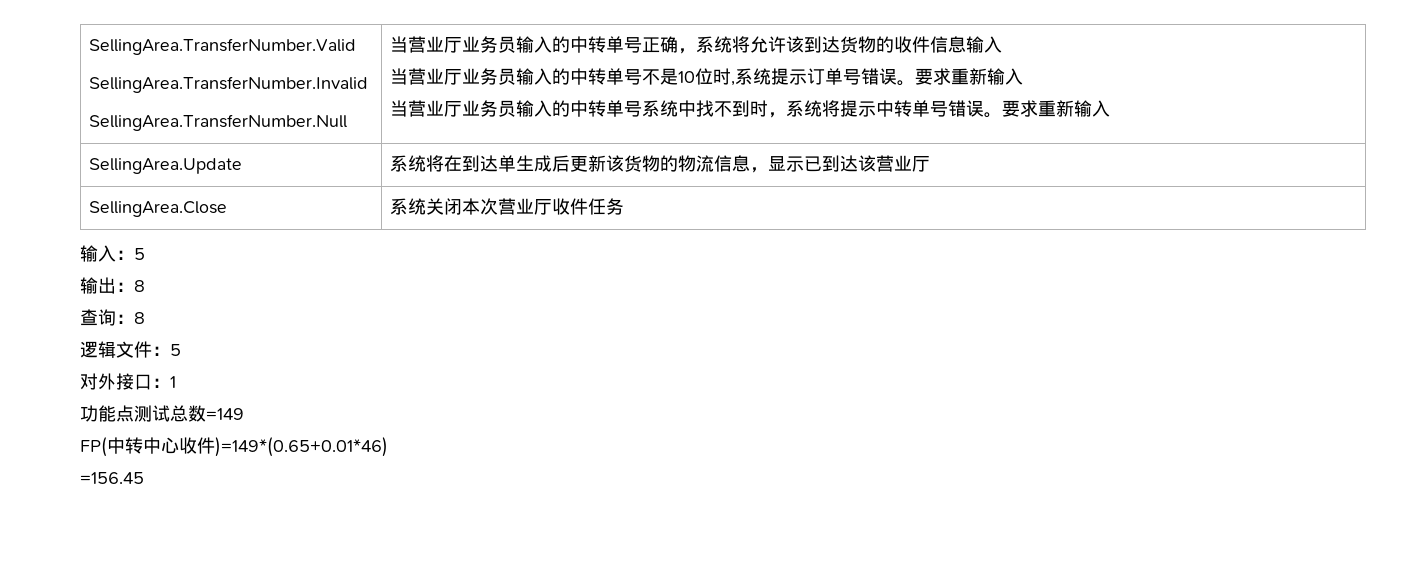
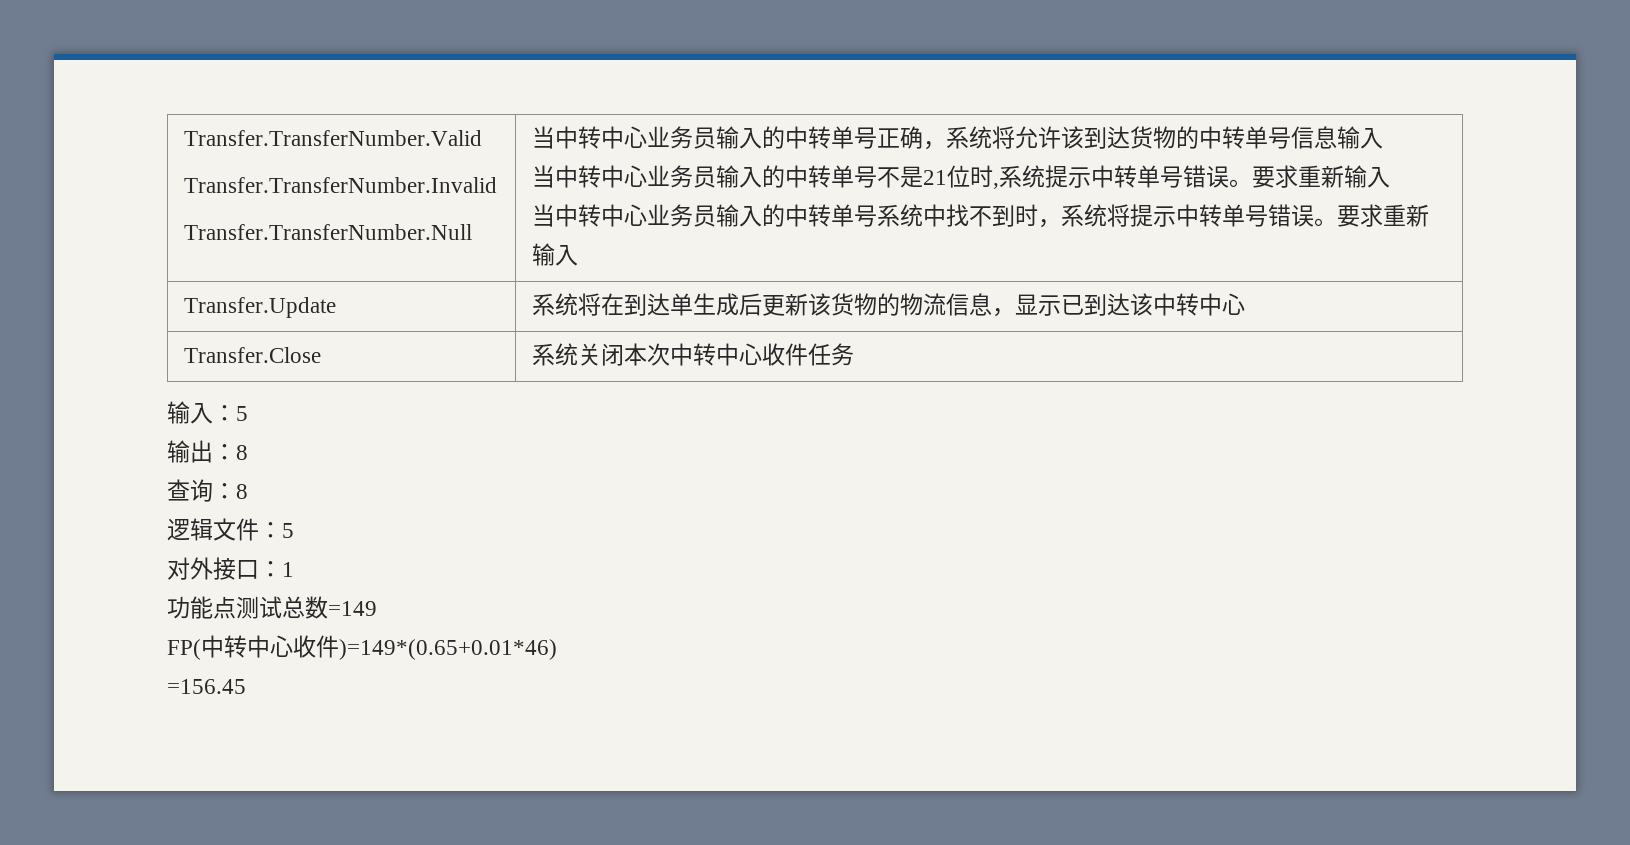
- SellingArea.TransferNumber.Valid
- SellingArea.TransferNumber.Invalid
- SellingArea.TransferNumber.Null | 当营业厅业务员输入的中转单号正确，系统将允许该到达货物的收件信息输入
+ Transfer.TransferNumber.Valid
+ Transfer.TransferNumber.Invalid
+ Transfer.TransferNumber.Null | 当中转中心业务员输入的中转单号正确，系统将允许该到达货物的中转单号信息输入
- 当营业厅业务员输入的中转单号不是10位时,系统提示订单号错误。
+ 当中转中心业务员输入的中转单号不是21位时,系统提示中转单号错误。
- 当营业厅业务员输入的中转单号系统中找不到时，系统将提示中转单号错误。
+ 当中转中心业务员输入的中转单号系统中找不到时，系统将提示中转单号错误。
- SellingArea.Update | 系统将在到达单生成后更新该货物的物流信息，显示已到达该营业厅
- SellingArea.Close | 系统关闭本次营业厅收件任务
+ Transfer.Update | 系统将在到达单生成后更新该货物的物流信息，显示已到达该中转中心
+ Transfer.Close | 系统关闭本次中转中心收件任务

